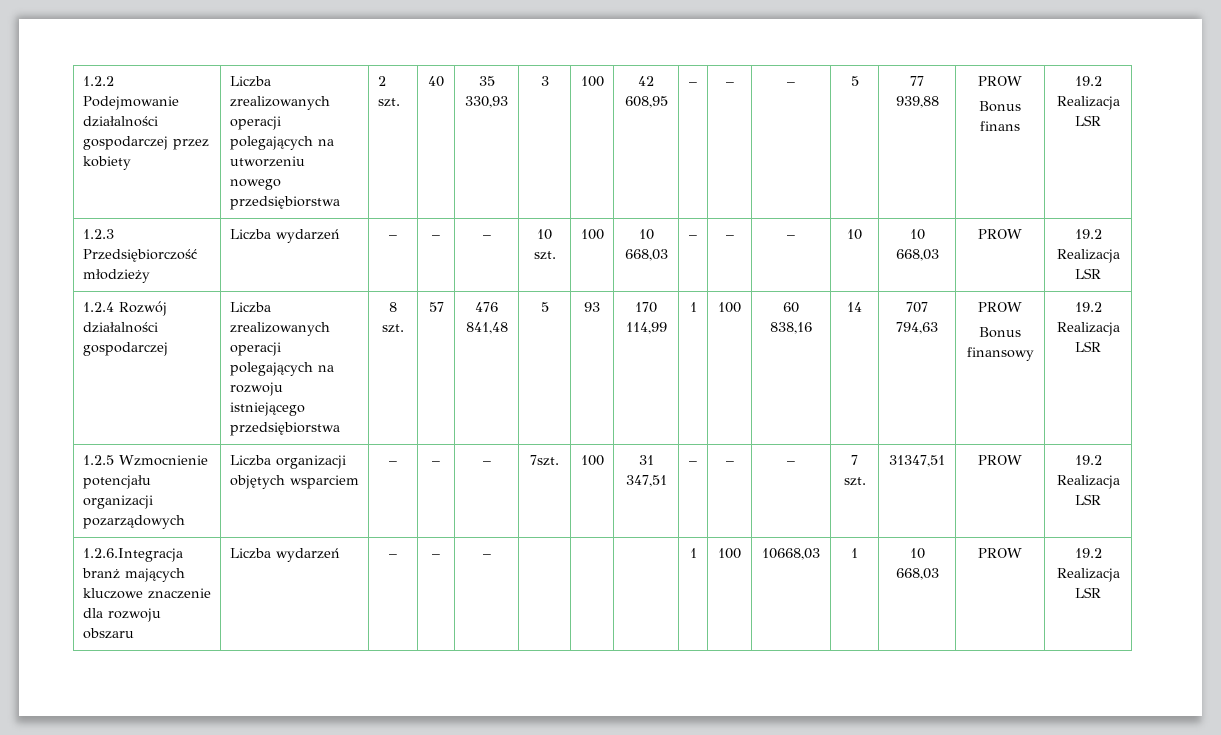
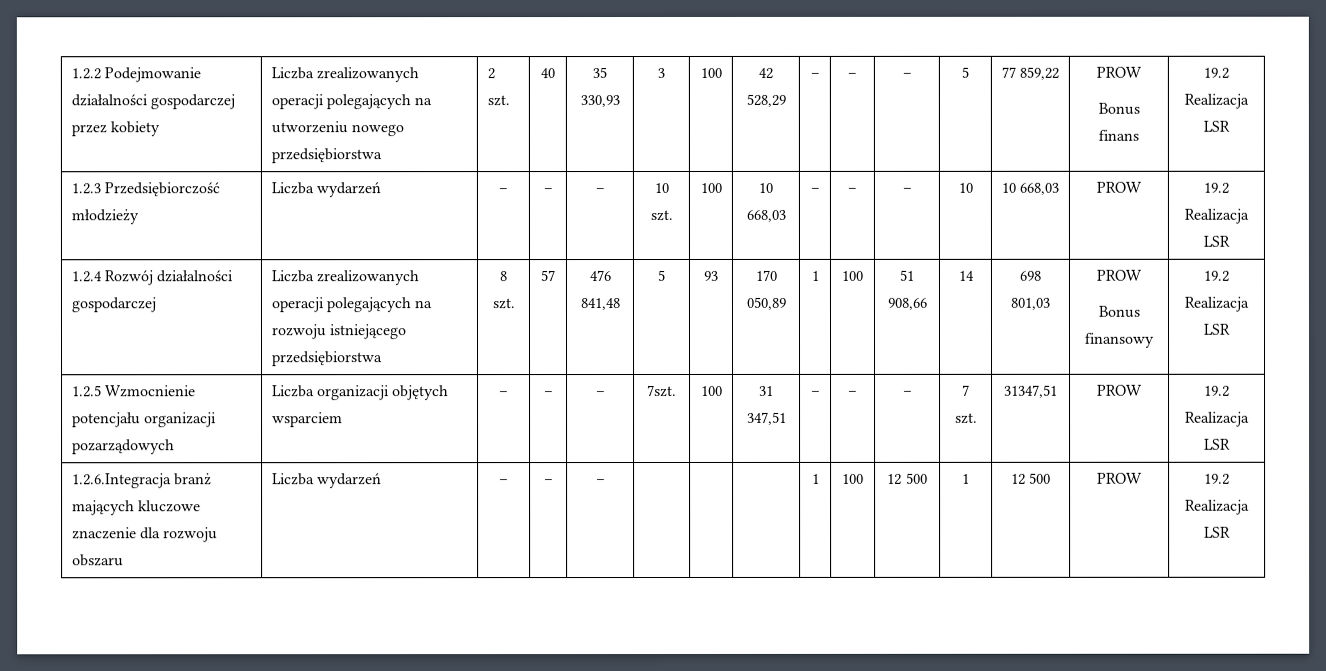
- 1.2.2 Podejmowanie działalności gospodarczej przez kobiety | Liczba zrealizowanych operacji polegających na utworzeniu nowego przedsiębiorstwa | 2 szt. | 40 | 35 330,93 | 3 | 100 | 42 608,95 | – | – | – | 5 | 77 939,88 | PROW
+ 1.2.2 Podejmowanie działalności gospodarczej przez kobiety | Liczba zrealizowanych operacji polegających na utworzeniu nowego przedsiębiorstwa | 2 szt. | 40 | 35 330,93 | 3 | 100 | 42 528,29 | – | – | – | 5 | 77 859,22 | PROW
- 1.2.4 Rozwój działalności gospodarczej | Liczba zrealizowanych operacji polegających na rozwoju istniejącego przedsiębiorstwa | 8 szt. | 57 | 476 841,48 | 5 | 93 | 170 114,99 | 1 | 100 | 60 838,16 | 14 | 707 794,63 | PROW
+ 1.2.4 Rozwój działalności gospodarczej | Liczba zrealizowanych operacji polegających na rozwoju istniejącego przedsiębiorstwa | 8 szt. | 57 | 476 841,48 | 5 | 93 | 170 050,89 | 1 | 100 | 51 908,66 | 14 | 698 801,03 | PROW
- 1.2.6.Integracja branż mających kluczowe znaczenie dla rozwoju obszaru | Liczba wydarzeń | – | – | – | | | | 1 | 100 | 10668,03 | 1 | 10 668,03 | PROW | 19.2 Realizacja LSR
+ 1.2.6.Integracja branż mających kluczowe znaczenie dla rozwoju obszaru | Liczba wydarzeń | – | – | – | | | | 1 | 100 | 12 500 | 1 | 12 500 | PROW | 19.2 Realizacja LSR

